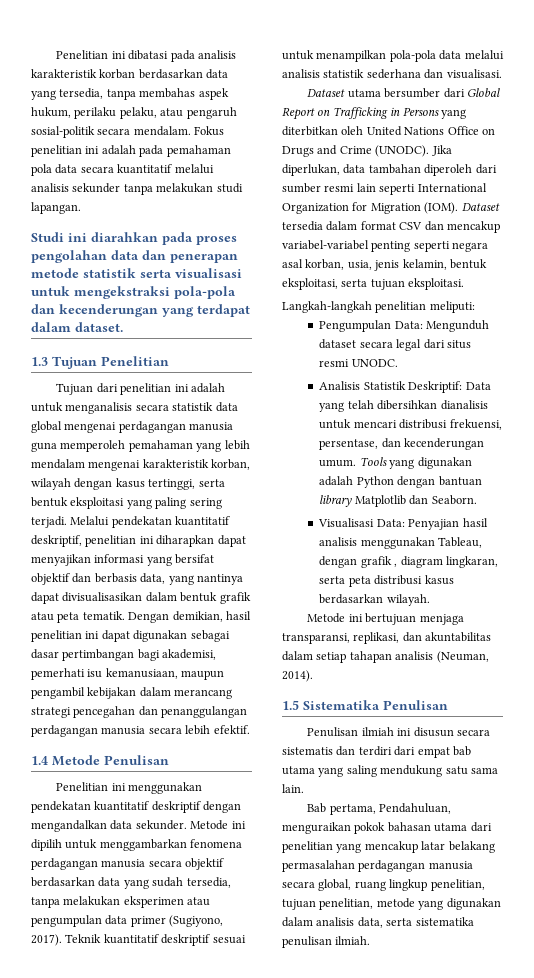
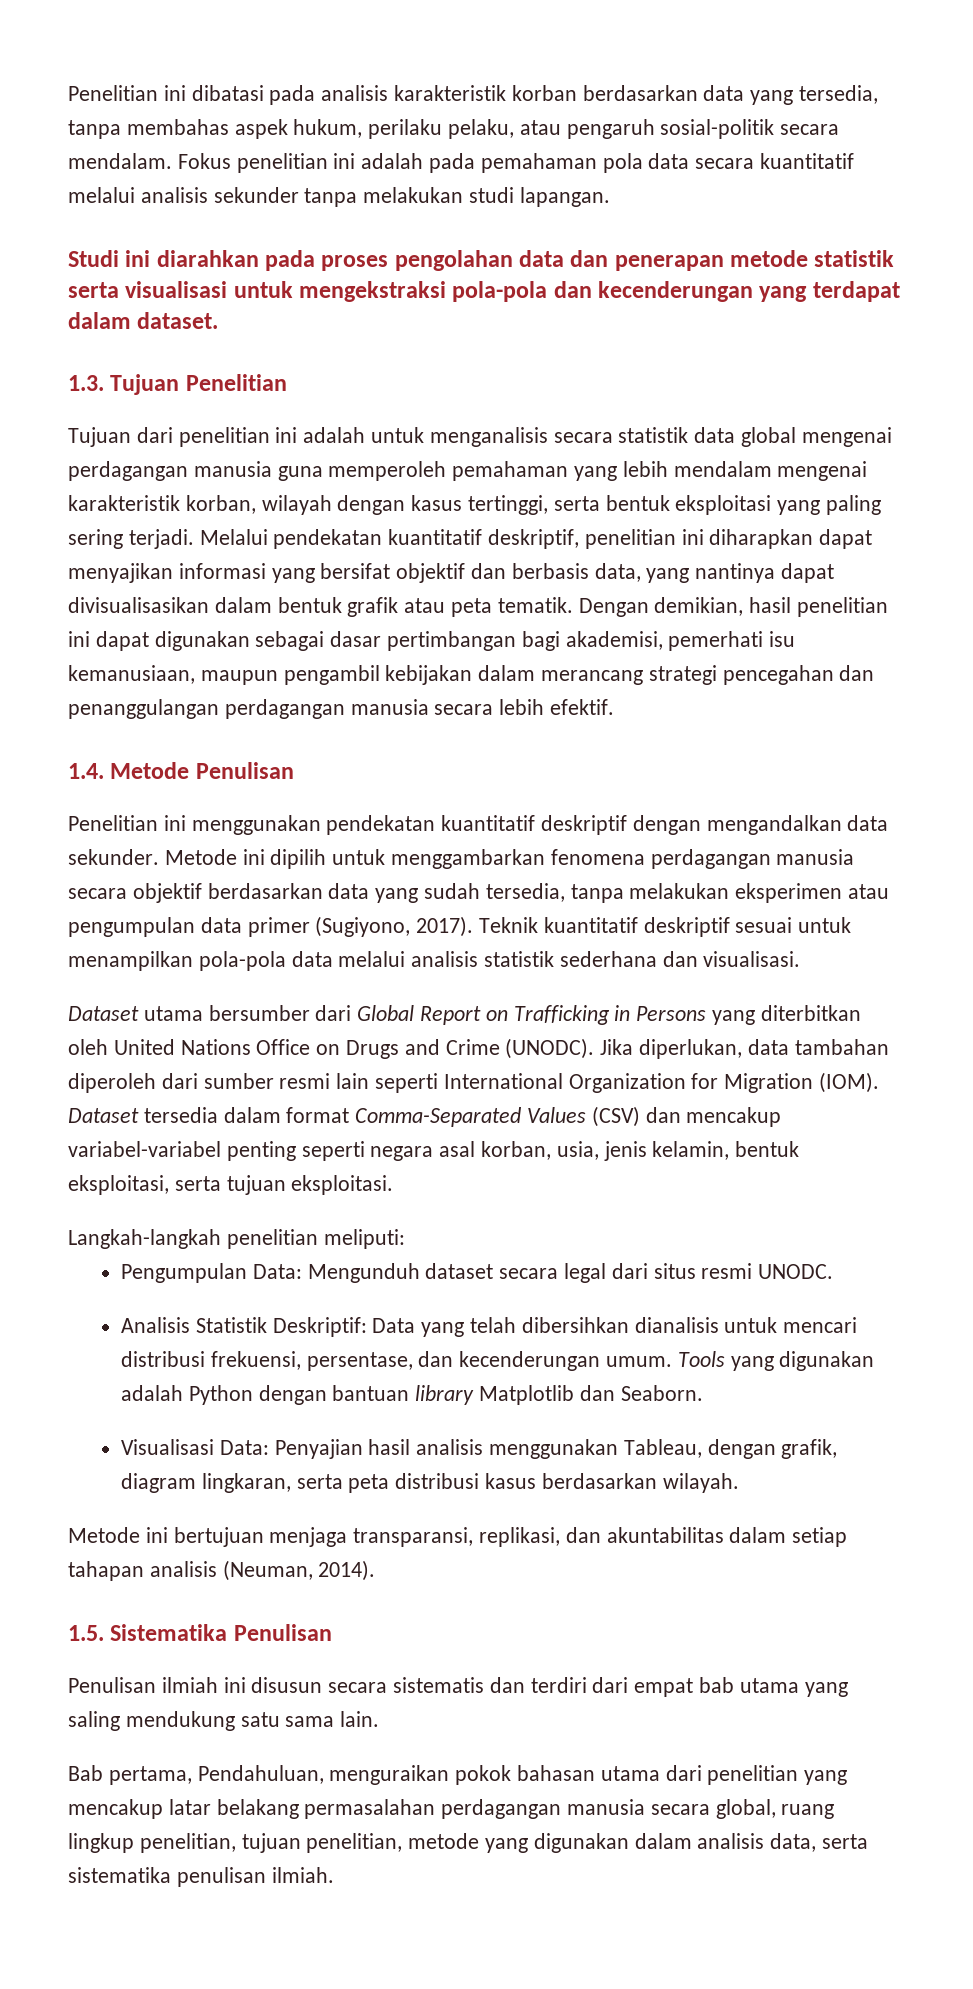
- 1.3 Tujuan Penelitian
+ 1.3. Tujuan Penelitian
- 1.4 Metode Penulisan
+ 1.4. Metode Penulisan
- Dataset tersedia dalam format CSV dan mencakup variabel-variabel penting seperti negara asal korban, usia, jenis kelamin, bentuk eksploitasi, serta tujuan eksploitasi.
+ Dataset tersedia dalam format Comma-Separated Values (CSV) dan mencakup variabel-variabel penting seperti negara asal korban, usia, jenis kelamin, bentuk eksploitasi, serta tujuan eksploitasi.
- Visualisasi Data: Penyajian hasil analisis menggunakan Tableau, dengan grafik , diagram lingkaran, serta peta distribusi kasus berdasarkan wilayah.
+ Visualisasi Data: Penyajian hasil analisis menggunakan Tableau, dengan grafik, diagram lingkaran, serta peta distribusi kasus berdasarkan wilayah.
- 1.5 Sistematika Penulisan
+ 1.5. Sistematika Penulisan

